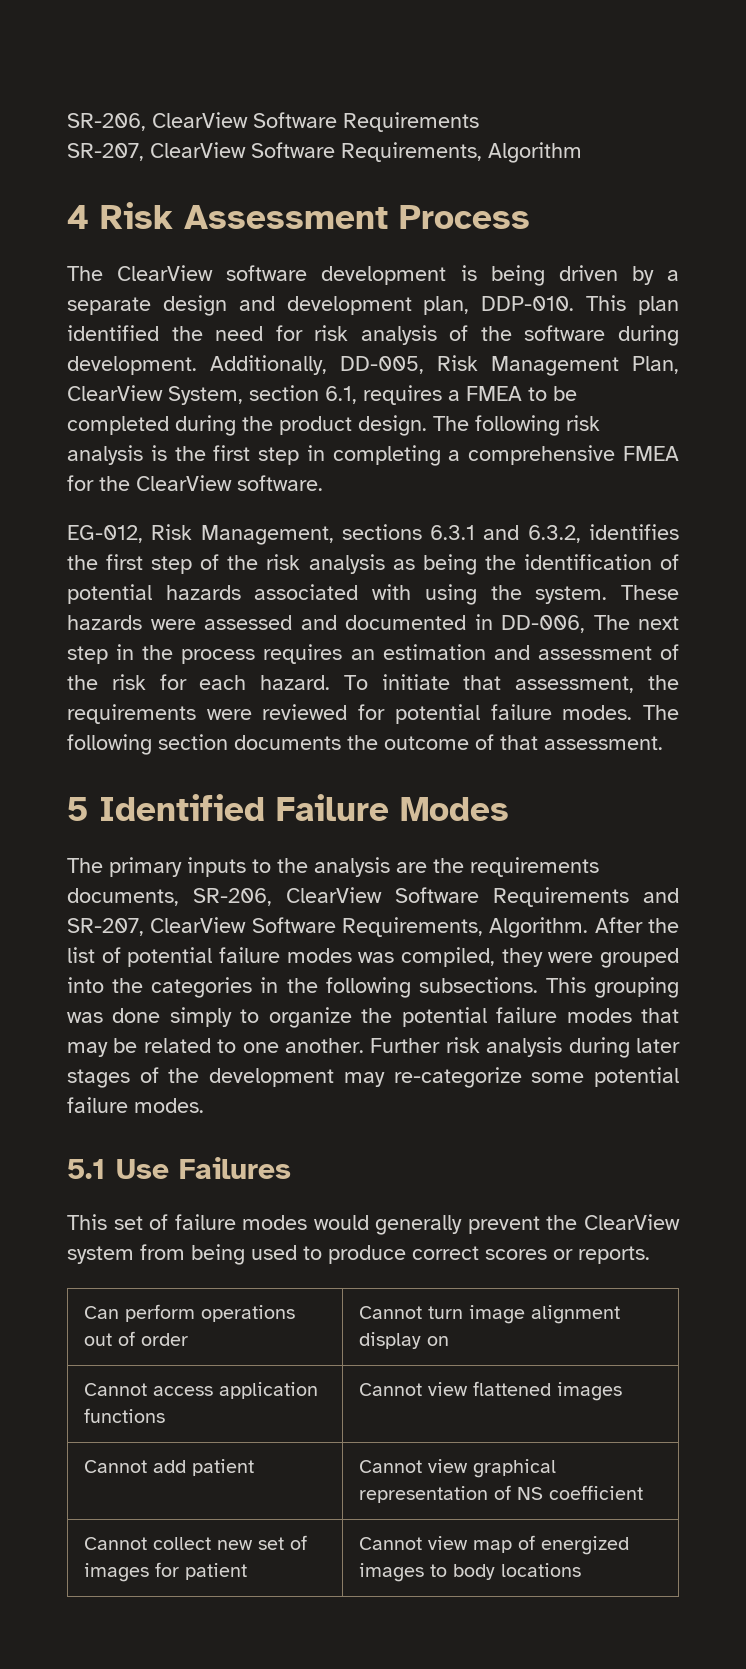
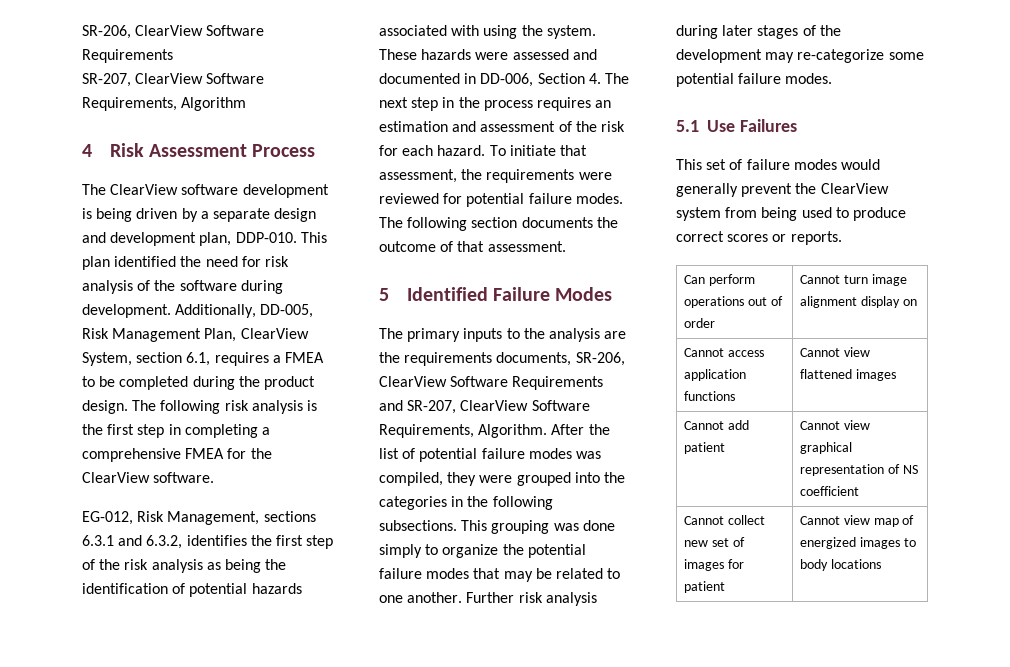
- These hazards were assessed and documented in DD-006, The next step in the process requires an estimation and assessment of the risk for each hazard.
+ These hazards were assessed and documented in DD-006, Section 4. The next step in the process requires an estimation and assessment of the risk for each hazard.

